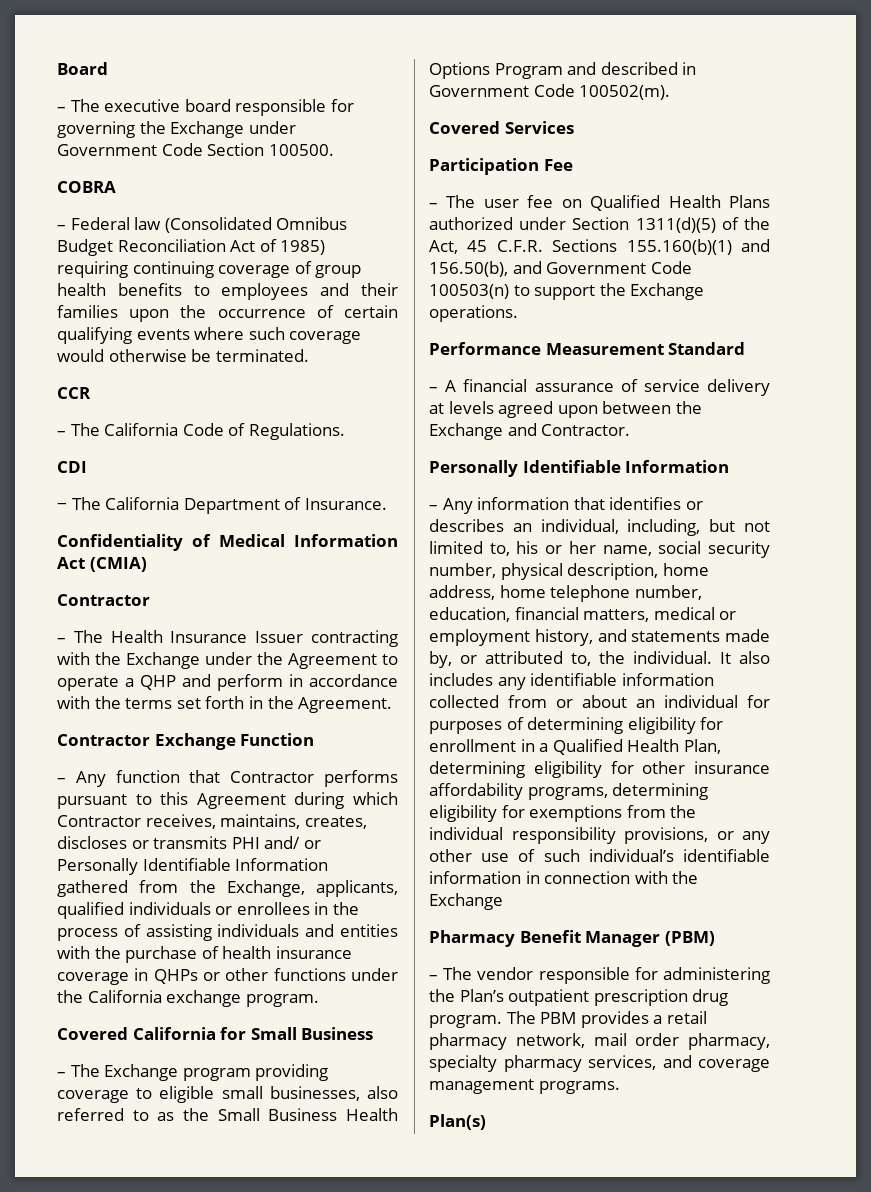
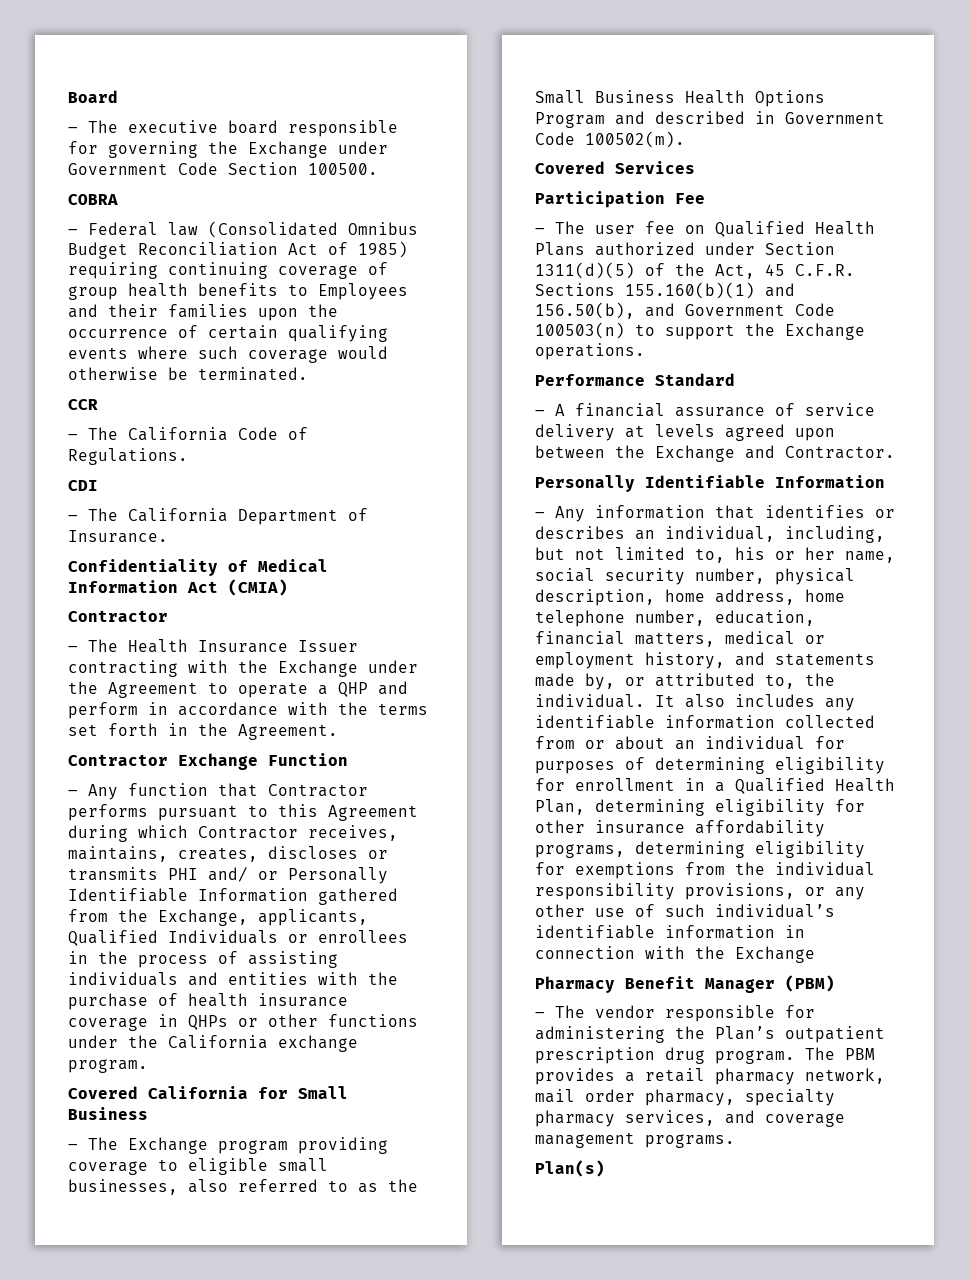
- – Federal law (Consolidated Omnibus Budget Reconciliation Act of 1985) requiring continuing coverage of group health benefits to employees and their families upon the occurrence of certain qualifying events where such coverage would otherwise be terminated.
+ – Federal law (Consolidated Omnibus Budget Reconciliation Act of 1985) requiring continuing coverage of group health benefits to Employees and their families upon the occurrence of certain qualifying events where such coverage would otherwise be terminated.
- – Any function that Contractor performs pursuant to this Agreement during which Contractor receives, maintains, creates, discloses or transmits PHI and/ or Personally Identifiable Information gathered from the Exchange, applicants, qualified individuals or enrollees in the process of assisting individuals and entities with the purchase of health insurance coverage in QHPs or other functions under the California exchange program.
+ – Any function that Contractor performs pursuant to this Agreement during which Contractor receives, maintains, creates, discloses or transmits PHI and/ or Personally Identifiable Information gathered from the Exchange, applicants, Qualified Individuals or enrollees in the process of assisting individuals and entities with the purchase of health insurance coverage in QHPs or other functions under the California exchange program.
- Performance Measurement Standard
+ Performance Standard

